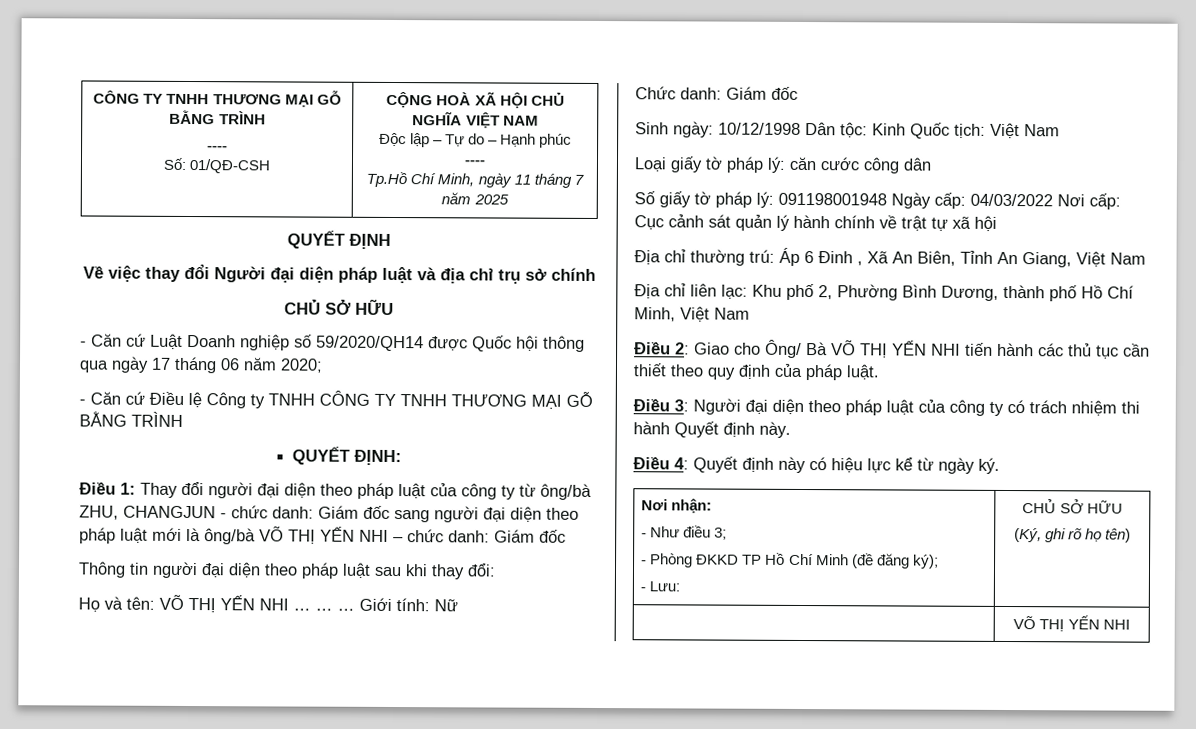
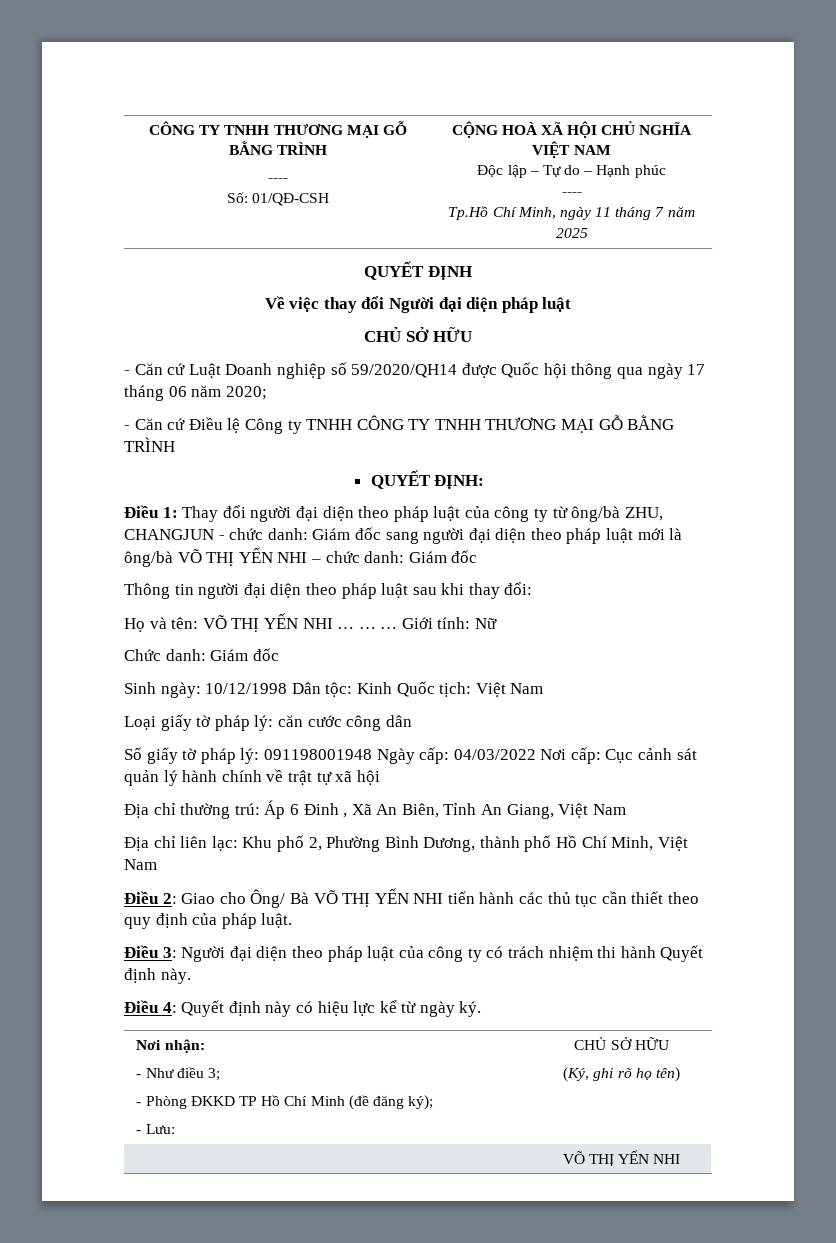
- Về việc thay đổi Người đại diện pháp luật và địa chỉ trụ sở chính
+ Về việc thay đổi Người đại diện pháp luật

